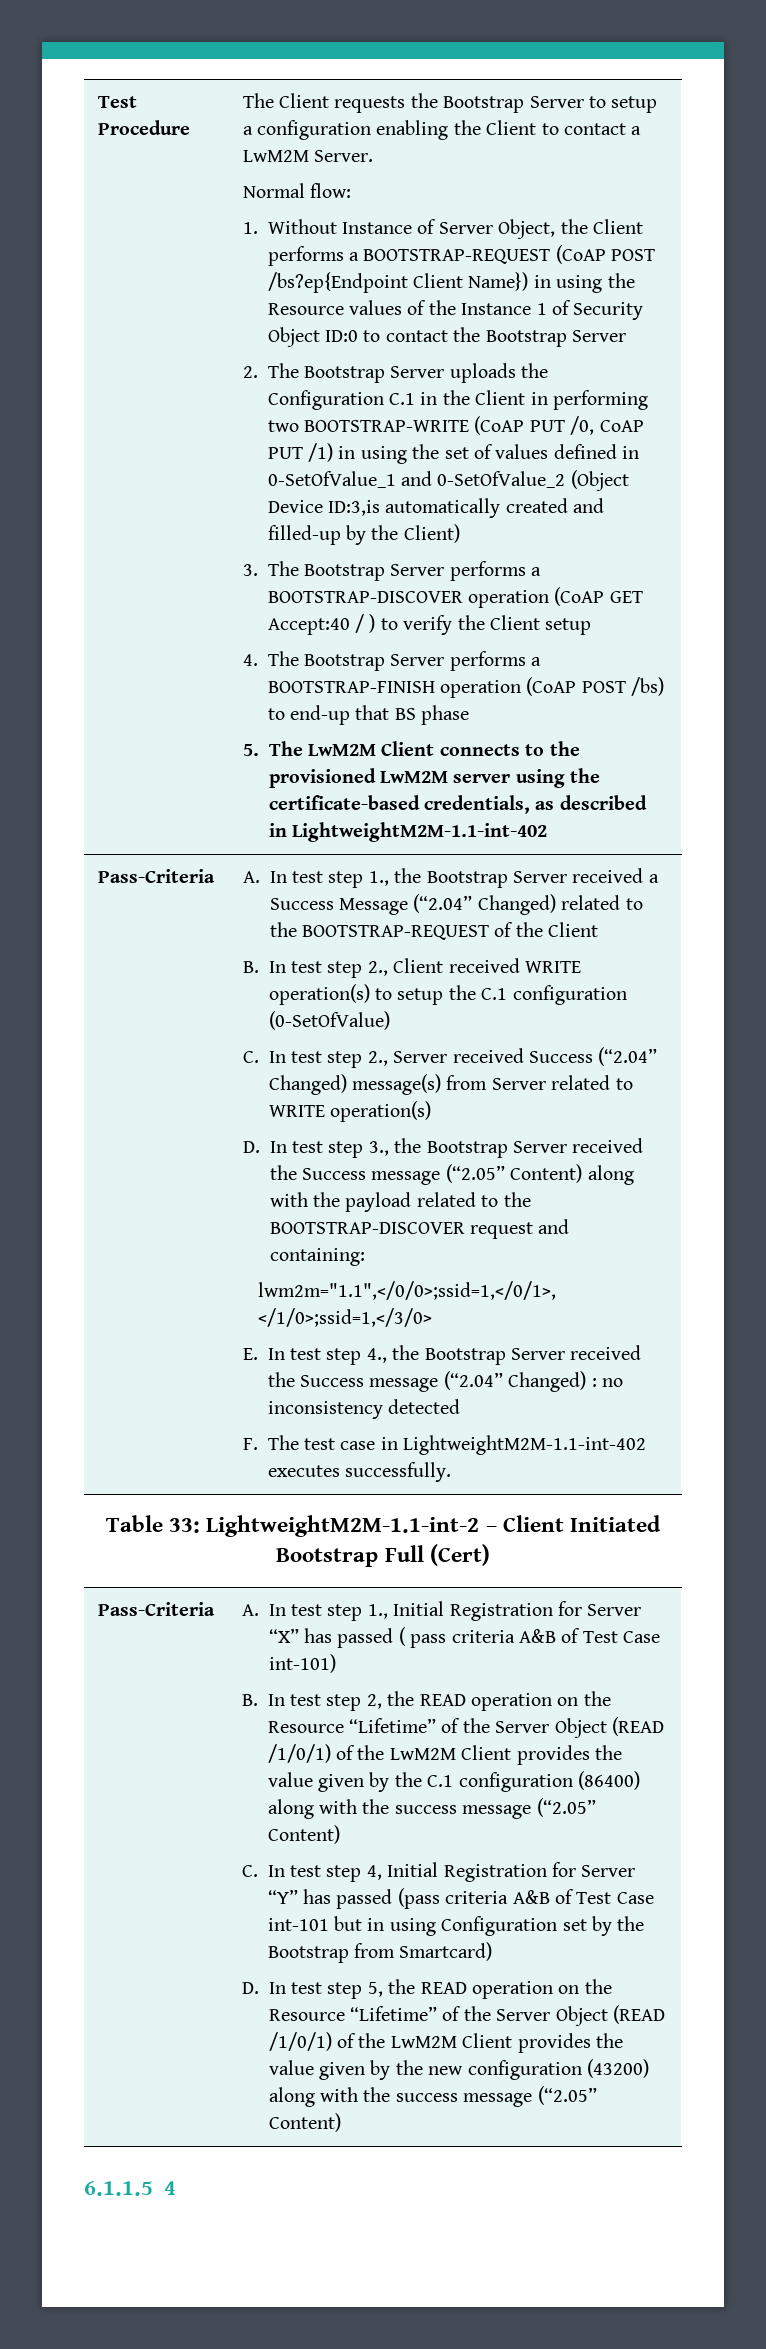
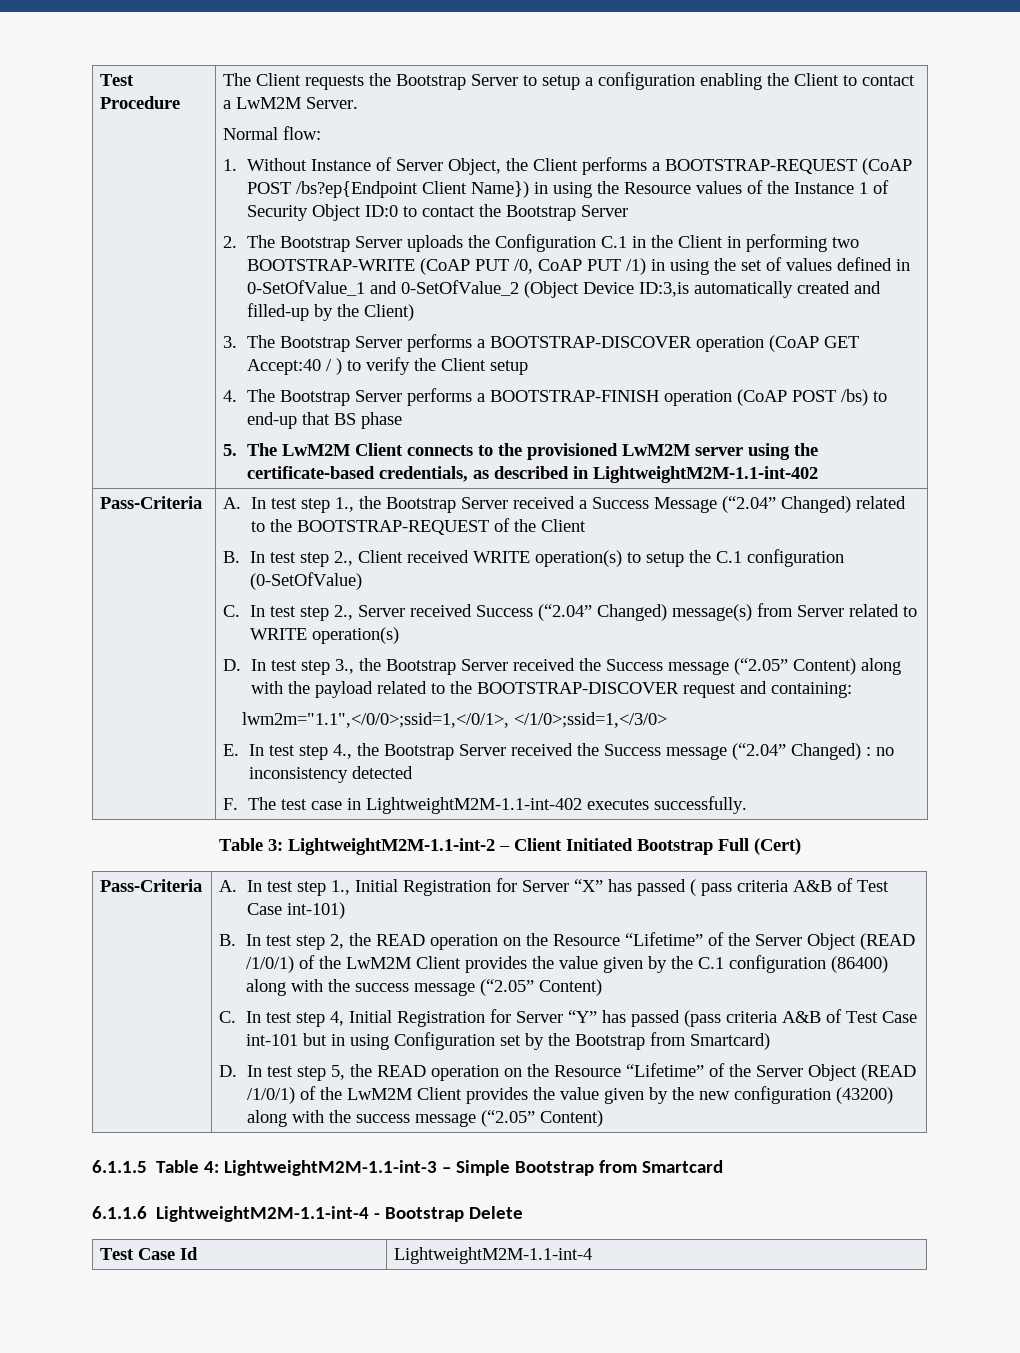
- Table 33: LightweightM2M-1.1-int-2 – Client Initiated Bootstrap Full (Cert)
+ Table 3: LightweightM2M-1.1-int-2 – Client Initiated Bootstrap Full (Cert)
- 6.1.1.5 4
+ 6.1.1.5 Table 4: LightweightM2M-1.1-int-3 – Simple Bootstrap from Smartcard
+ 6.1.1.6 LightweightM2M-1.1-int-4 - Bootstrap Delete
+ Test Case Id | LightweightM2M-1.1-int-4

